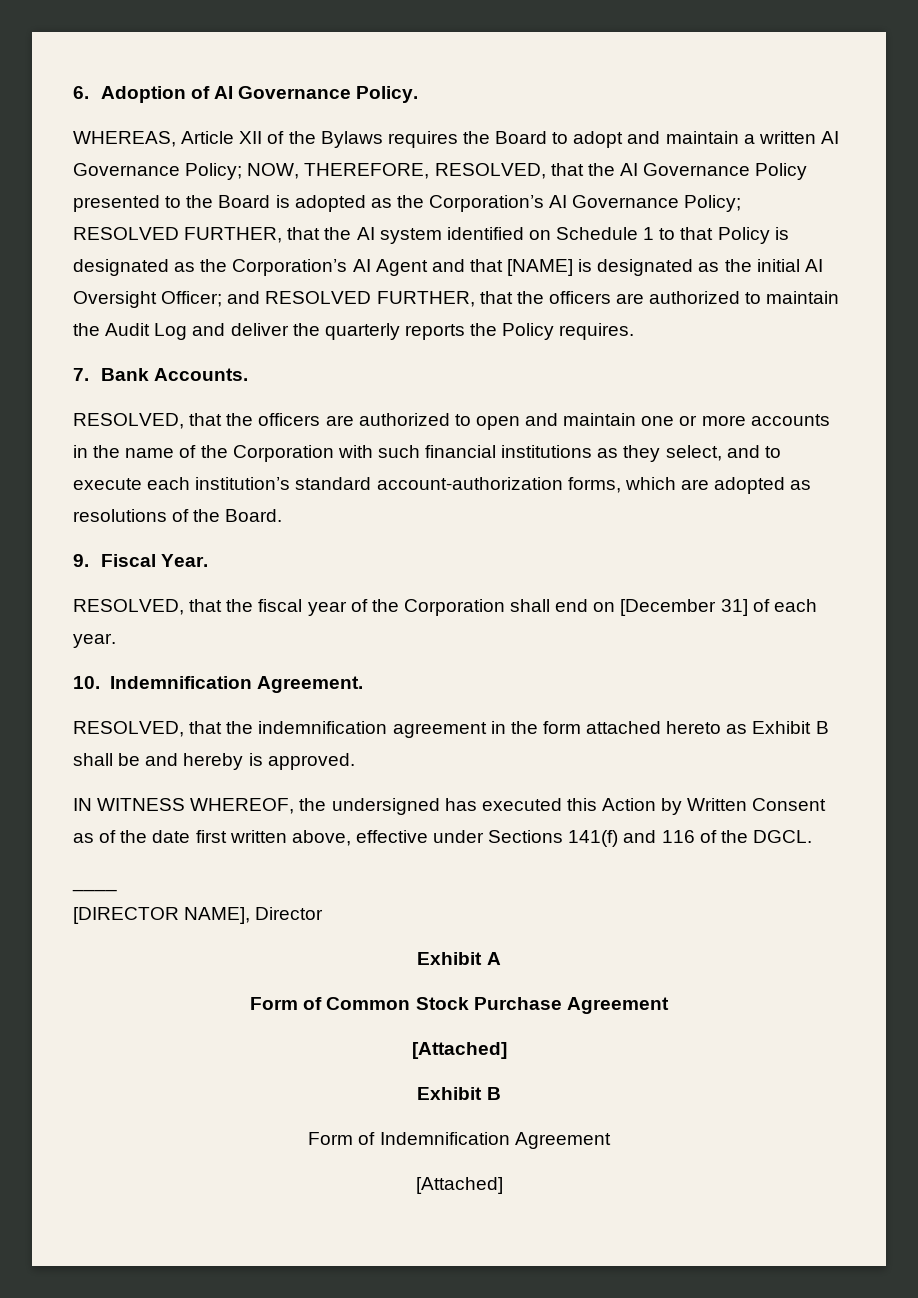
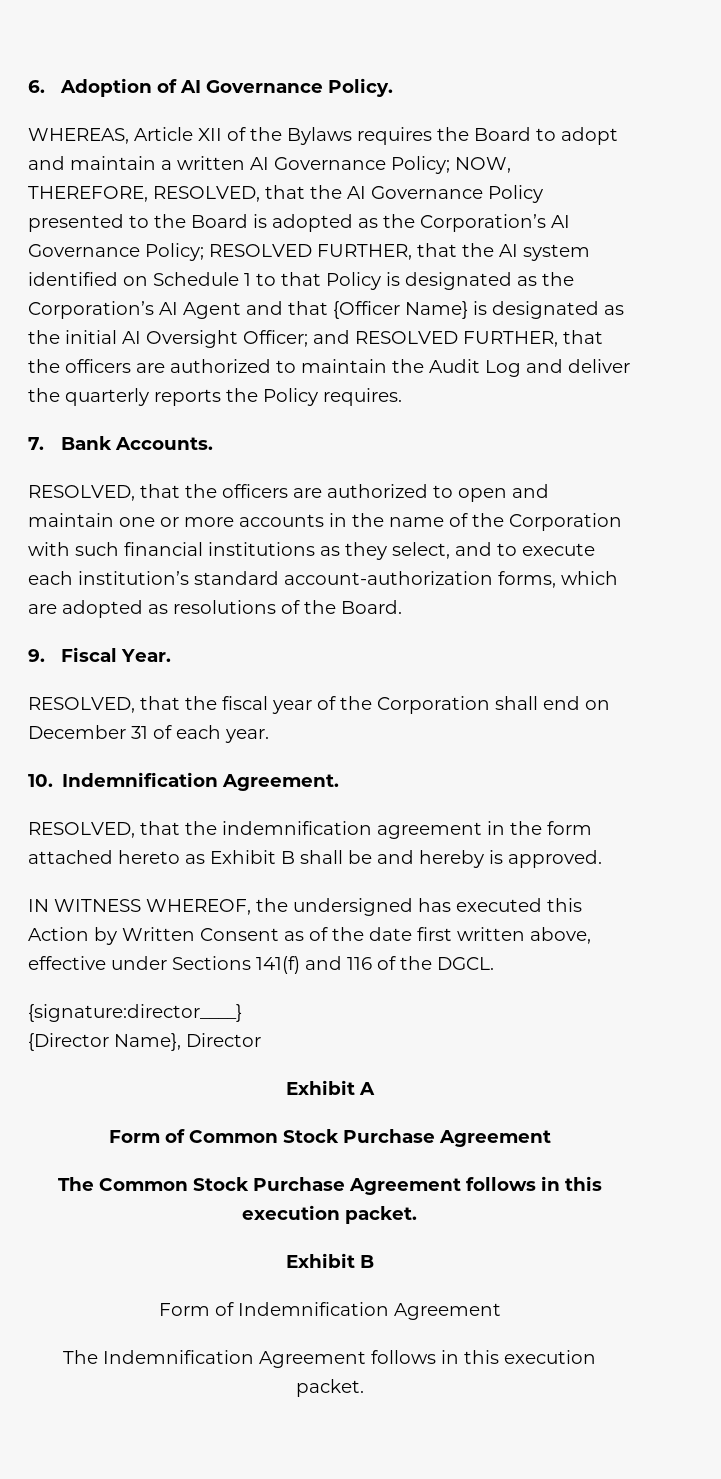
- RESOLVED FURTHER, that the AI system identified on Schedule 1 to that Policy is designated as the Corporation’s AI Agent and that [NAME] is designated as the initial AI Oversight Officer;
+ RESOLVED FURTHER, that the AI system identified on Schedule 1 to that Policy is designated as the Corporation’s AI Agent and that {Officer Name} is designated as the initial AI Oversight Officer;
- RESOLVED, that the fiscal year of the Corporation shall end on [December 31] of each year.
+ RESOLVED, that the fiscal year of the Corporation shall end on December 31 of each year.
- ____
- [DIRECTOR NAME], Director
+ {signature:director____}
+ {Director Name}, Director
  Form of Common Stock Purchase Agreement
- [Attached]
+ The Common Stock Purchase Agreement follows in this execution packet.
  Form of Indemnification Agreement
- [Attached]
+ The Indemnification Agreement follows in this execution packet.

